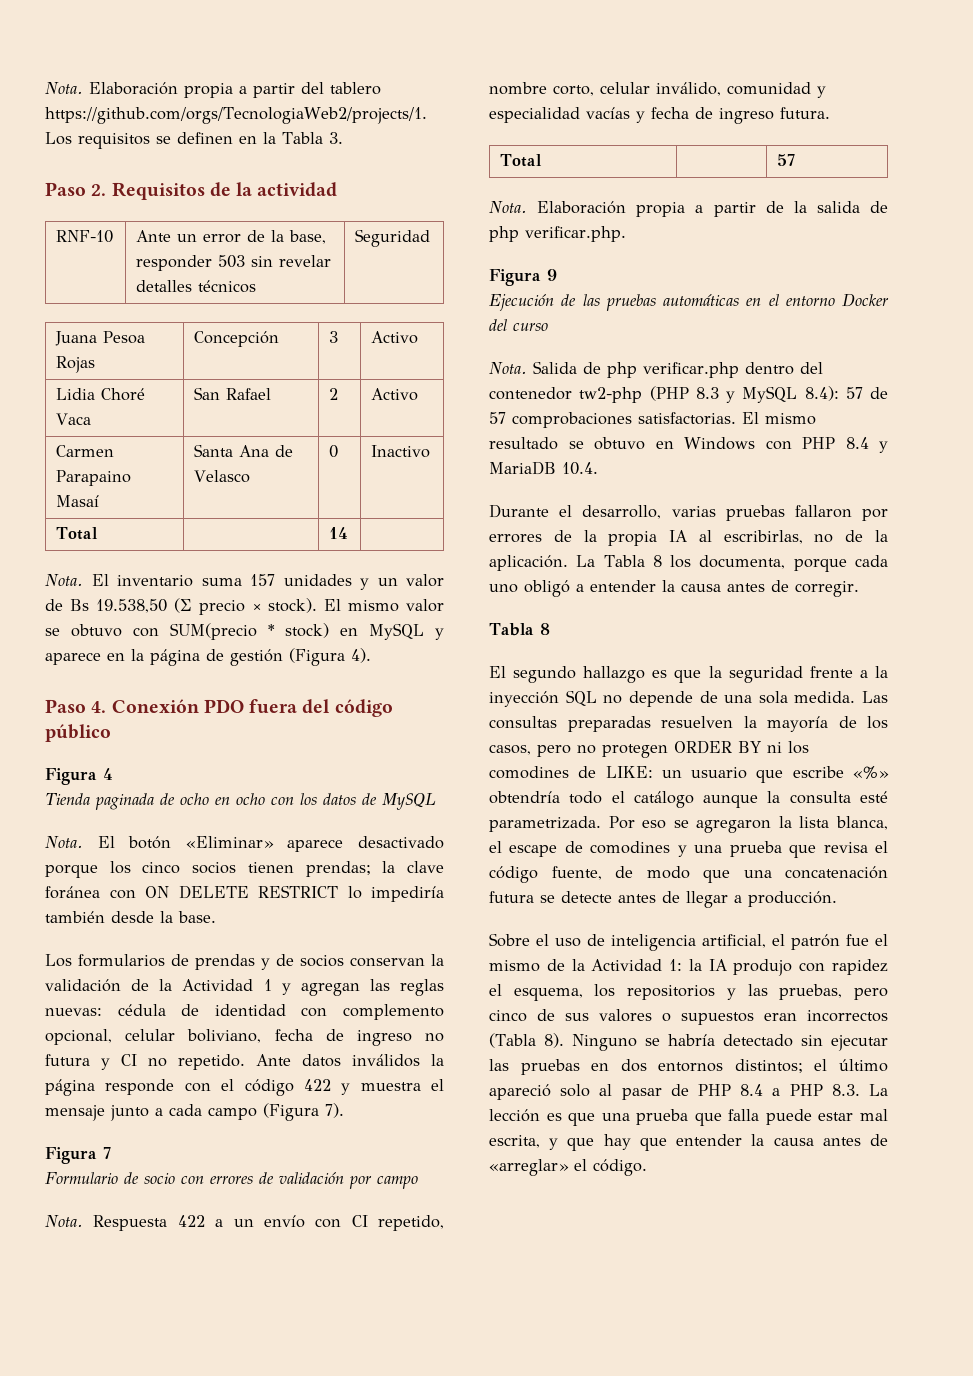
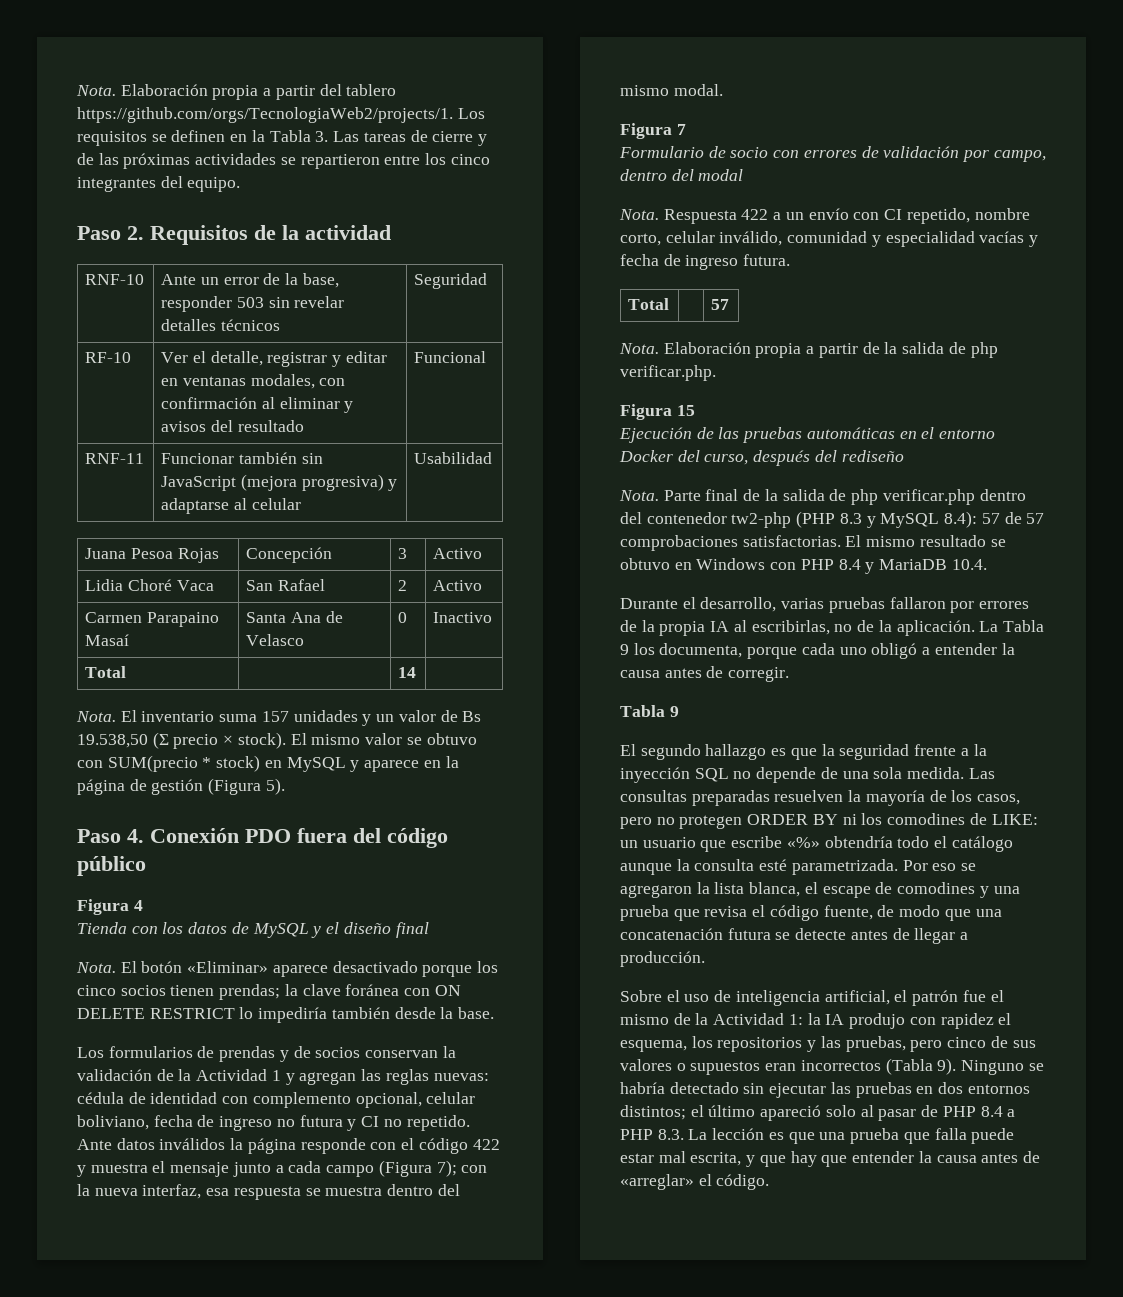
- Elaboración propia a partir del tablero https://github.com/orgs/TecnologiaWeb2/projects/1. Los requisitos se definen en la Tabla 3.
+ Elaboración propia a partir del tablero https://github.com/orgs/TecnologiaWeb2/projects/1. Los requisitos se definen en la Tabla 3. Las tareas de cierre y de las próximas actividades se repartieron entre los cinco integrantes del equipo.
+ RF-10 | Ver el detalle, registrar y editar en ventanas modales, con confirmación al eliminar y avisos del resultado | Funcional
+ RNF-11 | Funcionar también sin JavaScript (mejora progresiva) y adaptarse al celular | Usabilidad
- El mismo valor se obtuvo con SUM(precio * stock) en MySQL y aparece en la página de gestión (Figura 4).
+ El mismo valor se obtuvo con SUM(precio * stock) en MySQL y aparece en la página de gestión (Figura 5).
- Tienda paginada de ocho en ocho con los datos de MySQL
+ Tienda con los datos de MySQL y el diseño final
- Ante datos inválidos la página responde con el código 422 y muestra el mensaje junto a cada campo (Figura 7).
+ Ante datos inválidos la página responde con el código 422 y muestra el mensaje junto a cada campo (Figura 7); con la nueva interfaz, esa respuesta se muestra dentro del mismo modal.
- Formulario de socio con errores de validación por campo
+ Formulario de socio con errores de validación por campo, dentro del modal
- Figura 9
+ Figura 15
- Ejecución de las pruebas automáticas en el entorno Docker del curso
- Nota. Salida de php verificar.php dentro del contenedor tw2-php (PHP 8.3 y MySQL 8.4): 57 de 57 comprobaciones satisfactorias.
+ Ejecución de las pruebas automáticas en el entorno Docker del curso, después del rediseño
+ Nota. Parte final de la salida de php verificar.php dentro del contenedor tw2-php (PHP 8.3 y MySQL 8.4): 57 de 57 comprobaciones satisfactorias.
- La Tabla 8 los documenta, porque cada uno obligó a entender la causa antes de corregir.
- Tabla 8
+ La Tabla 9 los documenta, porque cada uno obligó a entender la causa antes de corregir.
+ Tabla 9
- Sobre el uso de inteligencia artificial, el patrón fue el mismo de la Actividad 1: la IA produjo con rapidez el esquema, los repositorios y las pruebas, pero cinco de sus valores o supuestos eran incorrectos (Tabla 8).
+ Sobre el uso de inteligencia artificial, el patrón fue el mismo de la Actividad 1: la IA produjo con rapidez el esquema, los repositorios y las pruebas, pero cinco de sus valores o supuestos eran incorrectos (Tabla 9).

